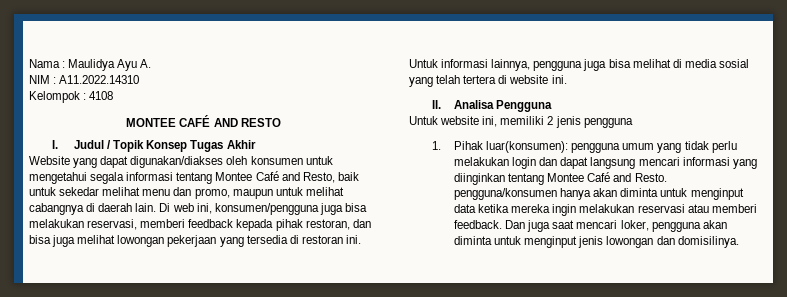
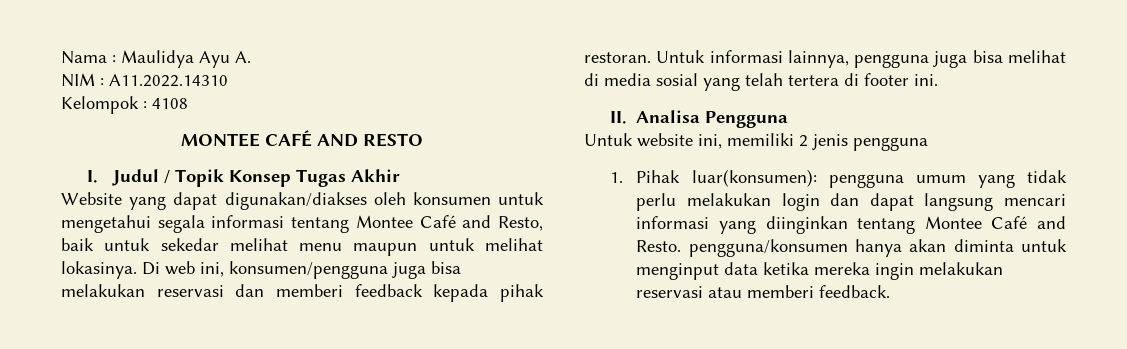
- Website yang dapat digunakan/diakses oleh konsumen untuk mengetahui segala informasi tentang Montee Café and Resto, baik untuk sekedar melihat menu dan promo, maupun untuk melihat cabangnya di daerah lain.
+ Website yang dapat digunakan/diakses oleh konsumen untuk mengetahui segala informasi tentang Montee Café and Resto, baik untuk sekedar melihat menu maupun untuk melihat lokasinya.
- Di web ini, konsumen/pengguna juga bisa melakukan reservasi, memberi feedback kepada pihak restoran, dan bisa juga melihat lowongan pekerjaan yang tersedia di restoran ini.
+ Di web ini, konsumen/pengguna juga bisa melakukan reservasi dan memberi feedback kepada pihak restoran.
- Untuk informasi lainnya, pengguna juga bisa melihat di media sosial yang telah tertera di website ini.
+ Untuk informasi lainnya, pengguna juga bisa melihat di media sosial yang telah tertera di footer ini.
- Dan juga saat mencari loker, pengguna akan diminta untuk menginput jenis lowongan dan domisilinya.

